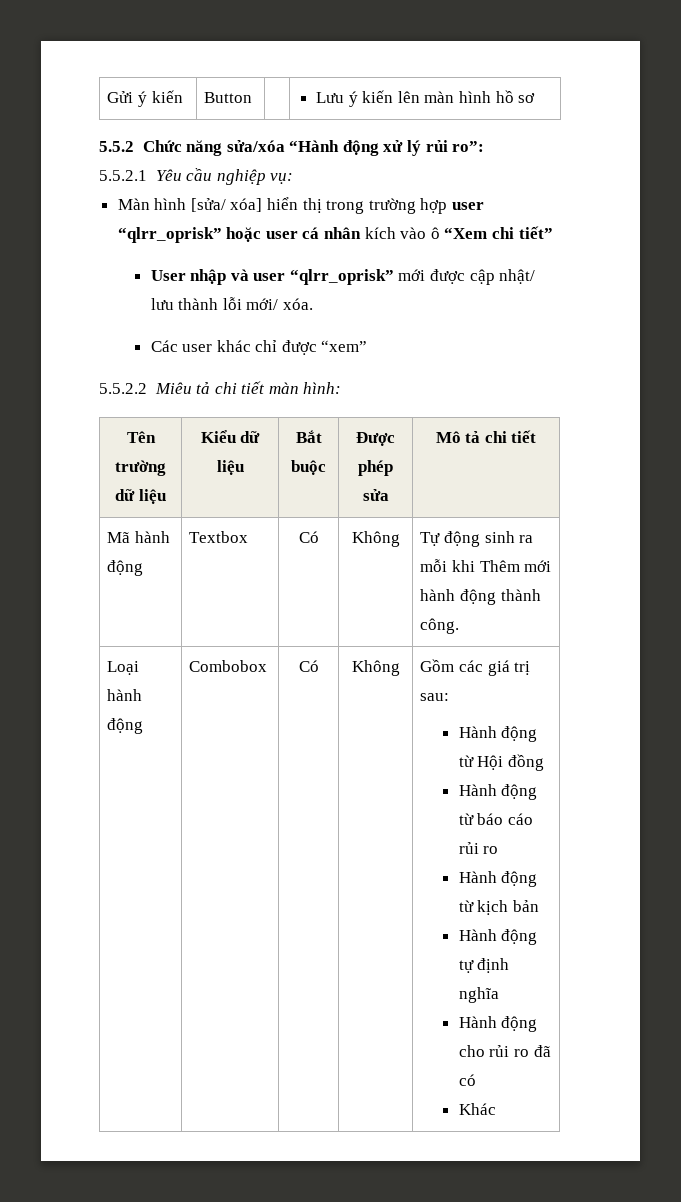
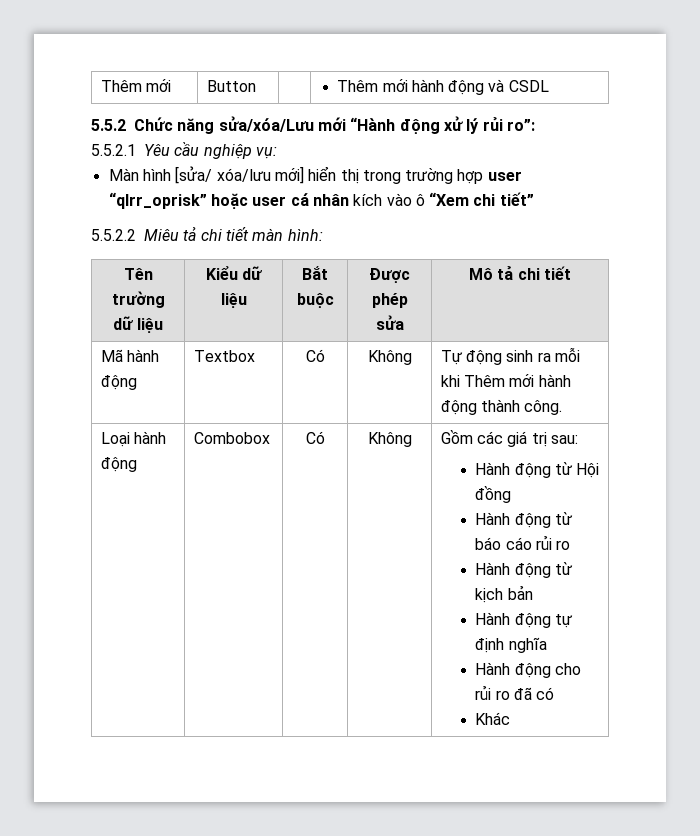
- Gửi ý kiến | Button | | Lưu ý kiến lên màn hình hồ sơ
+ Thêm mới | Button | | Thêm mới hành động và CSDL
- 5.5.2 Chức năng sửa/xóa “Hành động xử lý rủi ro”:
+ 5.5.2 Chức năng sửa/xóa/Lưu mới “Hành động xử lý rủi ro”:
- Màn hình [sửa/ xóa] hiển thị trong trường hợp user “qlrr_oprisk” hoặc user cá nhân kích vào ô “Xem chi tiết”
+ Màn hình [sửa/ xóa/lưu mới] hiển thị trong trường hợp user “qlrr_oprisk” hoặc user cá nhân kích vào ô “Xem chi tiết”
- User nhập và user “qlrr_oprisk” mới được cập nhật/ lưu thành lỗi mới/ xóa.
- Các user khác chỉ được “xem”

